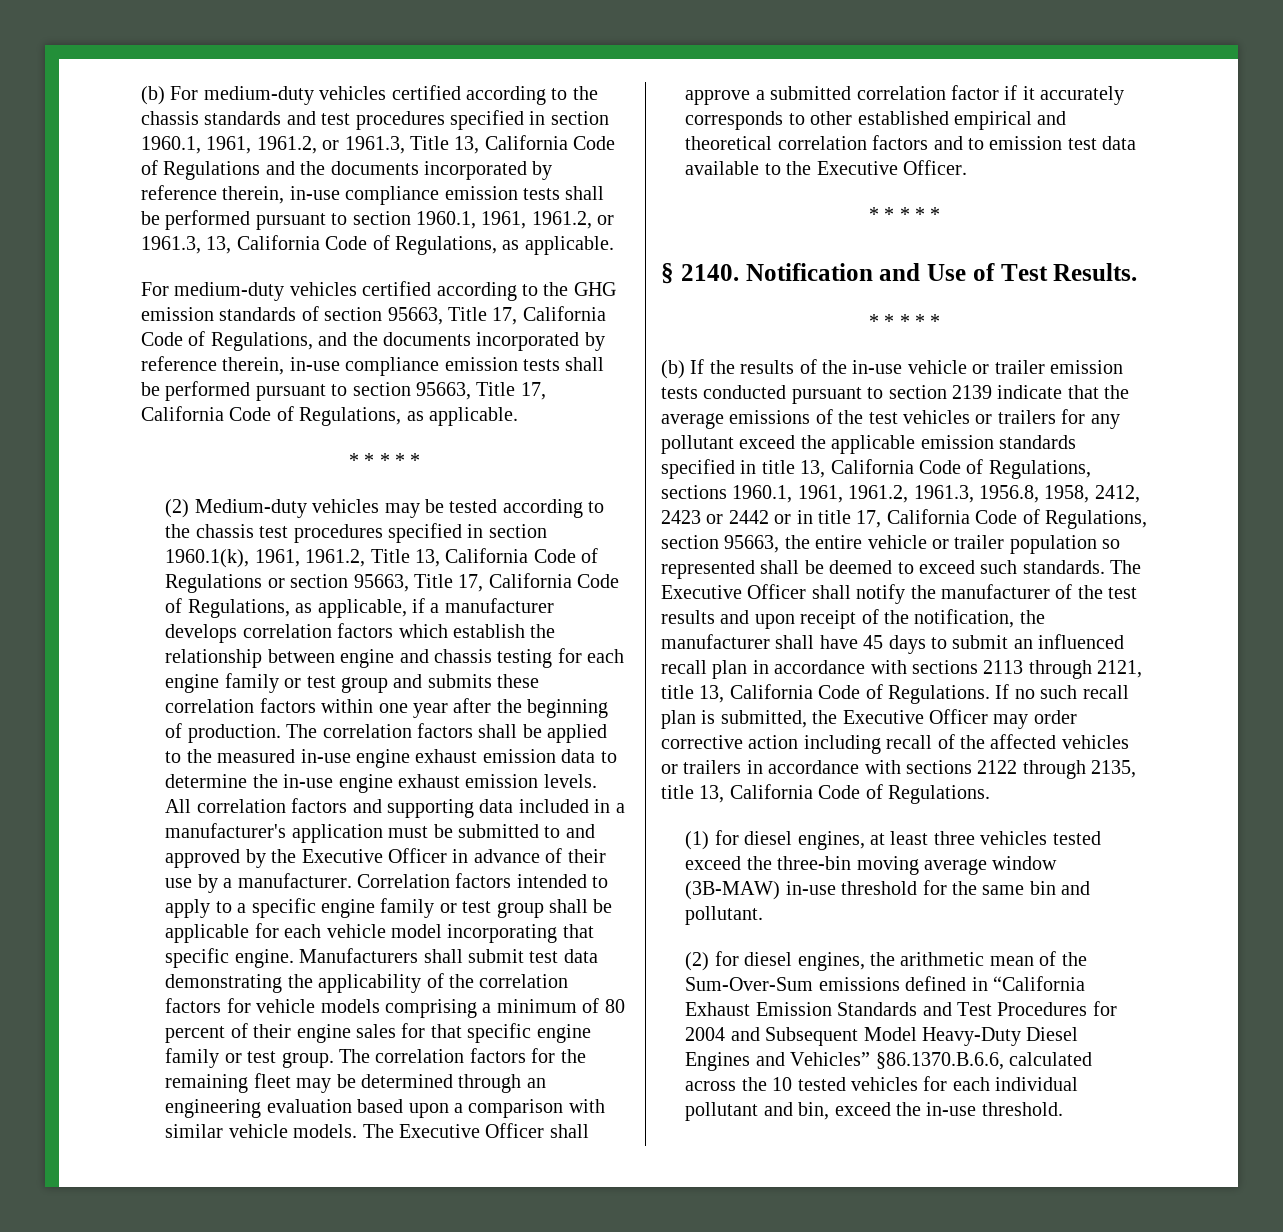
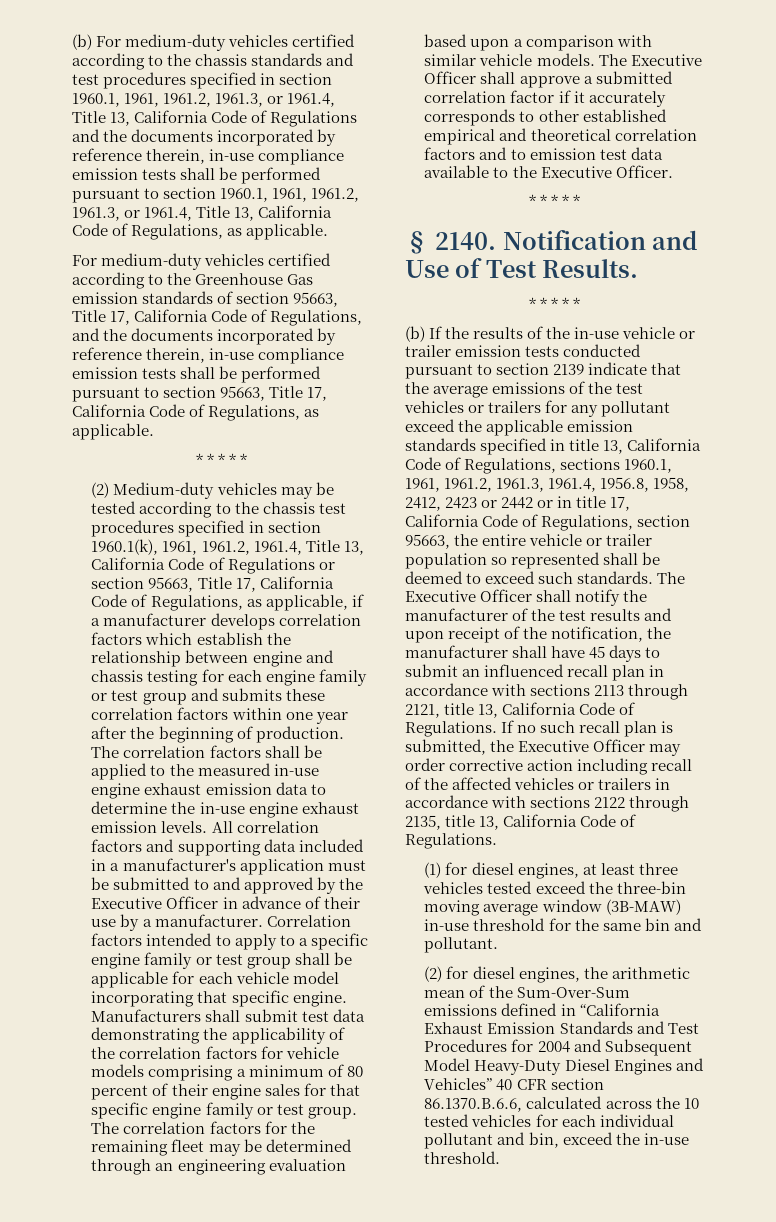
- (b) For medium-duty vehicles certified according to the chassis standards and test procedures specified in section 1960.1, 1961, 1961.2, or 1961.3, Title 13, California Code of Regulations and the documents incorporated by reference therein, in-use compliance emission tests shall be performed pursuant to section 1960.1, 1961, 1961.2, or 1961.3, 13, California Code of Regulations, as applicable.
+ (b) For medium-duty vehicles certified according to the chassis standards and test procedures specified in section 1960.1, 1961, 1961.2, 1961.3, or 1961.4, Title 13, California Code of Regulations and the documents incorporated by reference therein, in-use compliance emission tests shall be performed pursuant to section 1960.1, 1961, 1961.2, 1961.3, or 1961.4, Title 13, California Code of Regulations, as applicable.
- For medium-duty vehicles certified according to the GHG emission standards of section 95663, Title 17, California Code of Regulations, and the documents incorporated by reference therein, in-use compliance emission tests shall be performed pursuant to section 95663, Title 17, California Code of Regulations, as applicable.
+ For medium-duty vehicles certified according to the Greenhouse Gas emission standards of section 95663, Title 17, California Code of Regulations, and the documents incorporated by reference therein, in-use compliance emission tests shall be performed pursuant to section 95663, Title 17, California Code of Regulations, as applicable.
- (2) Medium-duty vehicles may be tested according to the chassis test procedures specified in section 1960.1(k), 1961, 1961.2, Title 13, California Code of Regulations or section 95663, Title 17, California Code of Regulations, as applicable, if a manufacturer develops correlation factors which establish the relationship between engine and chassis testing for each engine family or test group and submits these correlation factors within one year after the beginning of production.
+ (2) Medium-duty vehicles may be tested according to the chassis test procedures specified in section 1960.1(k), 1961, 1961.2, 1961.4, Title 13, California Code of Regulations or section 95663, Title 17, California Code of Regulations, as applicable, if a manufacturer develops correlation factors which establish the relationship between engine and chassis testing for each engine family or test group and submits these correlation factors within one year after the beginning of production.
- (b) If the results of the in-use vehicle or trailer emission tests conducted pursuant to section 2139 indicate that the average emissions of the test vehicles or trailers for any pollutant exceed the applicable emission standards specified in title 13, California Code of Regulations, sections 1960.1, 1961, 1961.2, 1961.3, 1956.8, 1958, 2412, 2423 or 2442 or in title 17, California Code of Regulations, section 95663, the entire vehicle or trailer population so represented shall be deemed to exceed such standards.
+ (b) If the results of the in-use vehicle or trailer emission tests conducted pursuant to section 2139 indicate that the average emissions of the test vehicles or trailers for any pollutant exceed the applicable emission standards specified in title 13, California Code of Regulations, sections 1960.1, 1961, 1961.2, 1961.3, 1961.4, 1956.8, 1958, 2412, 2423 or 2442 or in title 17, California Code of Regulations, section 95663, the entire vehicle or trailer population so represented shall be deemed to exceed such standards.
- (2) for diesel engines, the arithmetic mean of the Sum-Over-Sum emissions defined in “California Exhaust Emission Standards and Test Procedures for 2004 and Subsequent Model Heavy-Duty Diesel Engines and Vehicles” §86.1370.B.6.6, calculated across the 10 tested vehicles for each individual pollutant and bin, exceed the in-use threshold.
+ (2) for diesel engines, the arithmetic mean of the Sum-Over-Sum emissions defined in “California Exhaust Emission Standards and Test Procedures for 2004 and Subsequent Model Heavy-Duty Diesel Engines and Vehicles” 40 CFR section 86.1370.B.6.6, calculated across the 10 tested vehicles for each individual pollutant and bin, exceed the in-use threshold.

